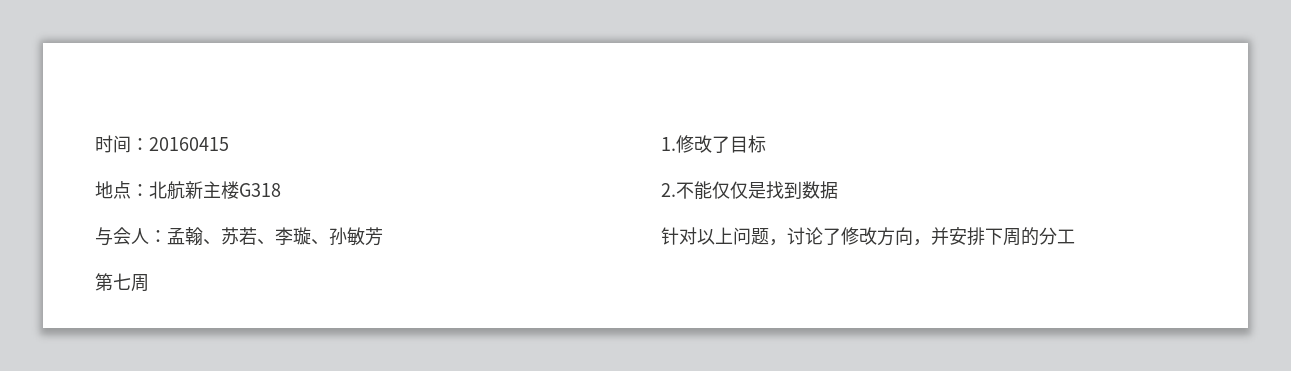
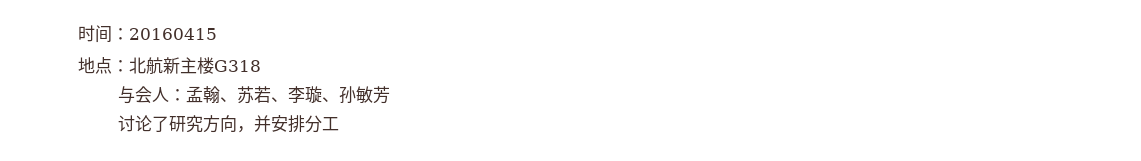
- 第七周
- 1.修改了目标
- 2.不能仅仅是找到数据
- 针对以上问题，讨论了修改方向，并安排下周的分工
+ 讨论了研究方向，并安排分工

